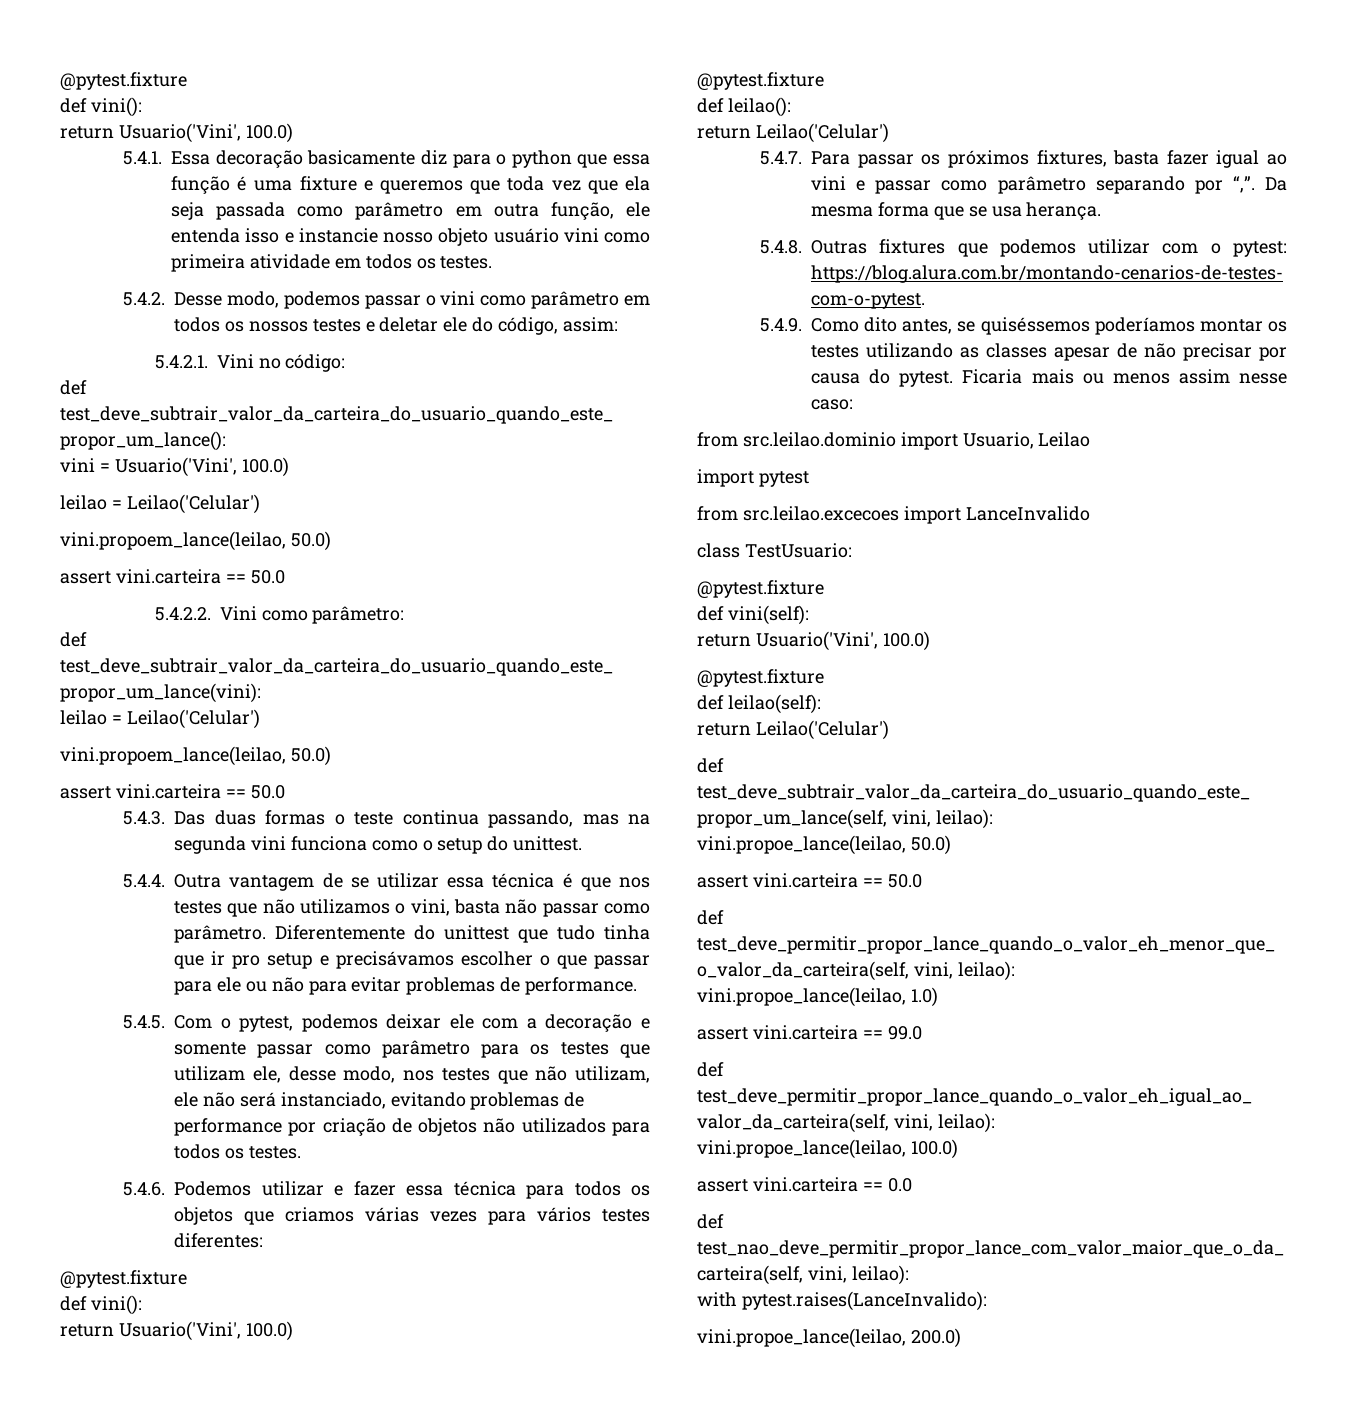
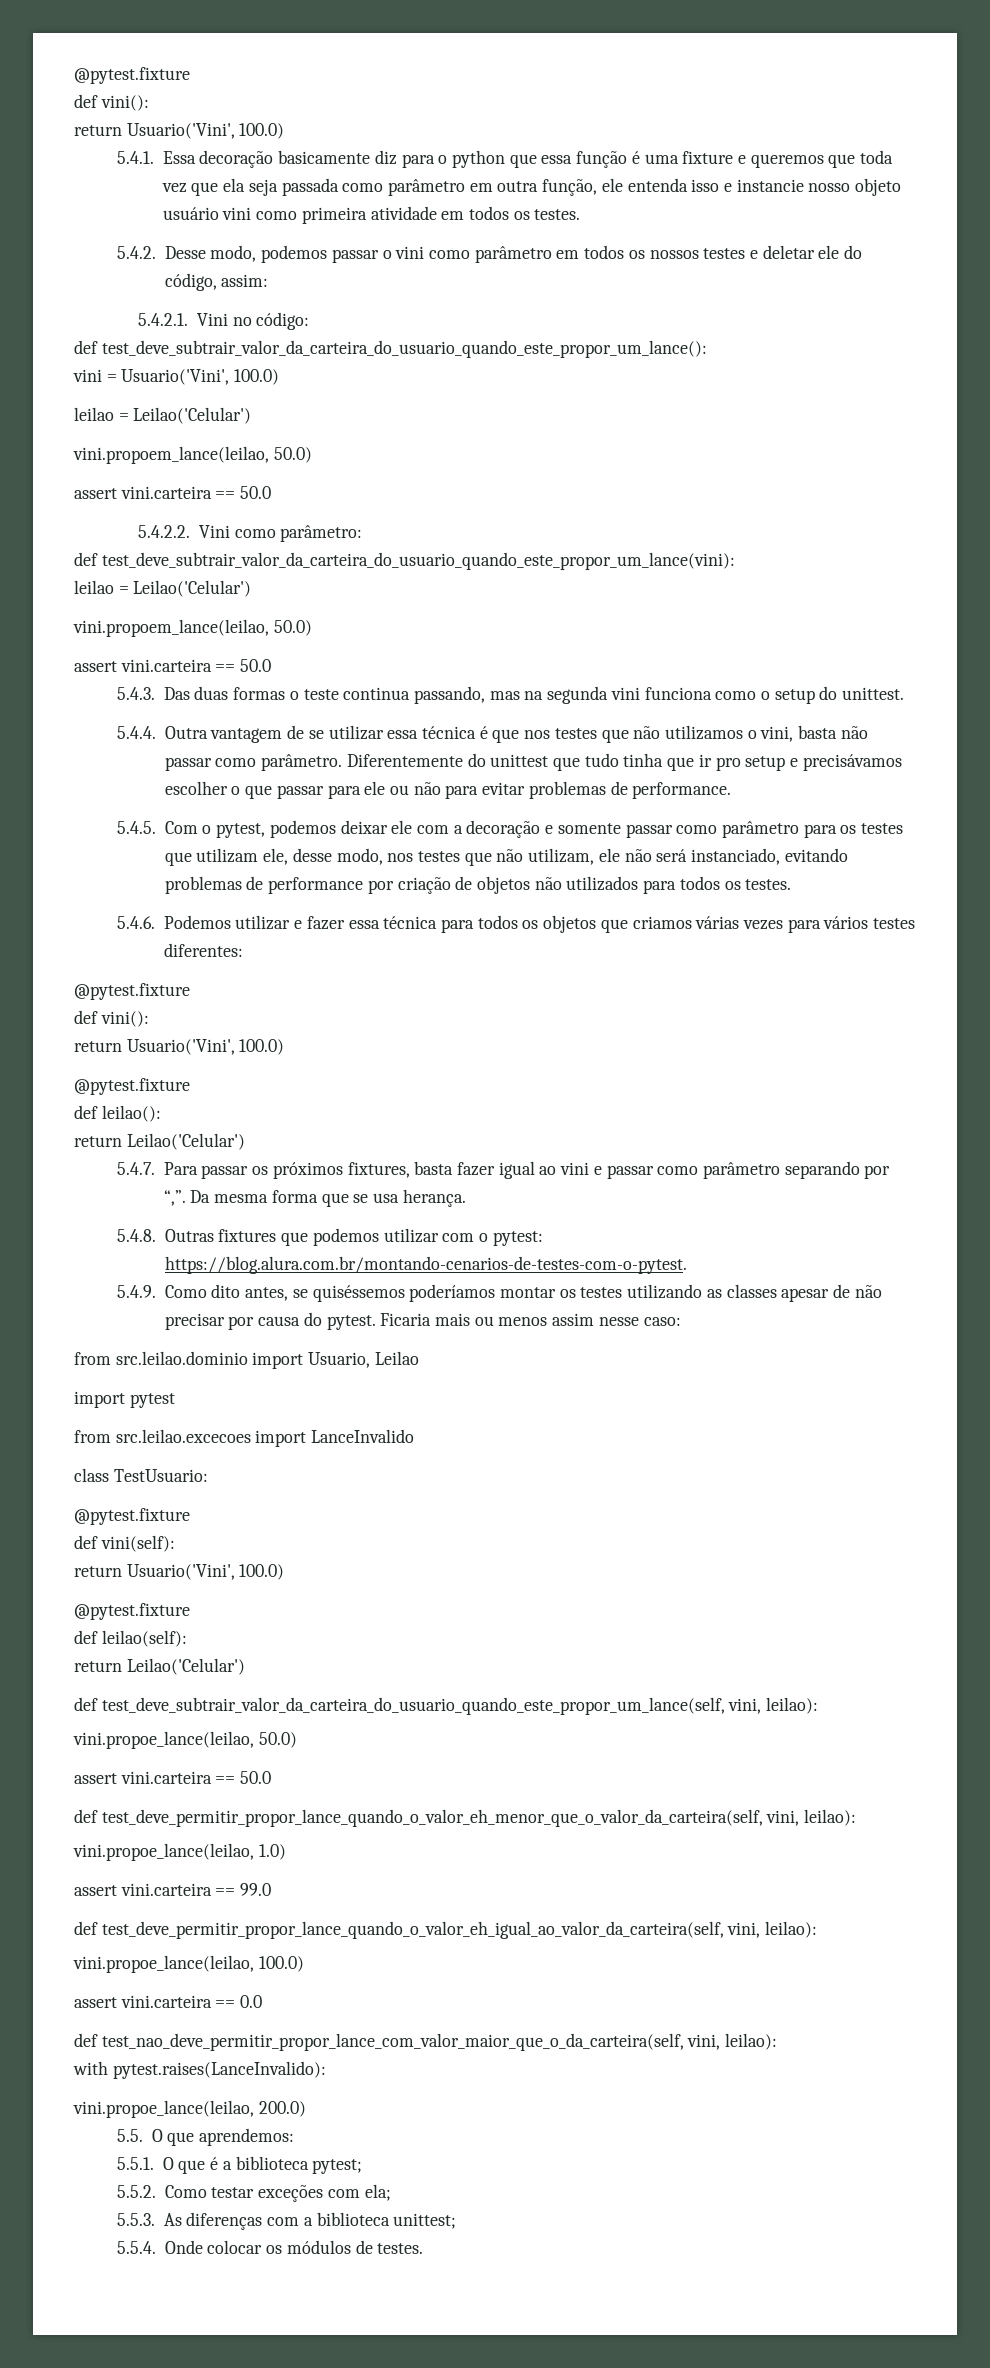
+ 5.5. O que aprendemos:
+ 5.5.1. O que é a biblioteca pytest;
+ 5.5.2. Como testar exceções com ela;
+ 5.5.3. As diferenças com a biblioteca unittest;
+ 5.5.4. Onde colocar os módulos de testes.

